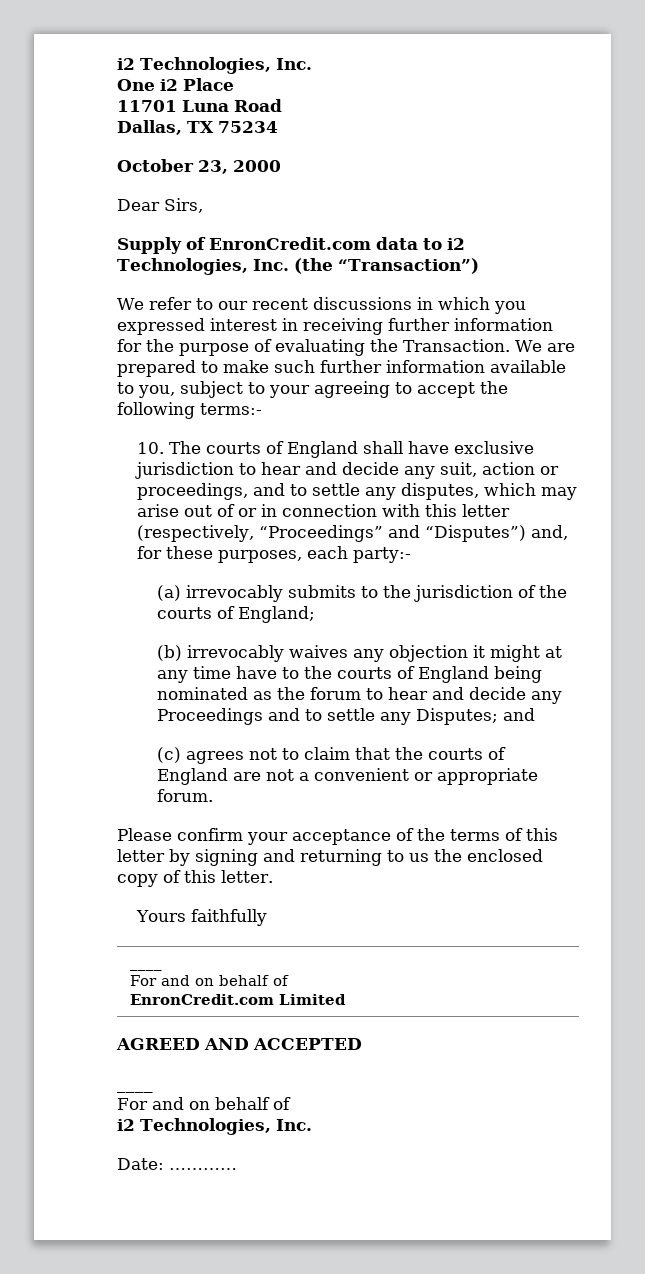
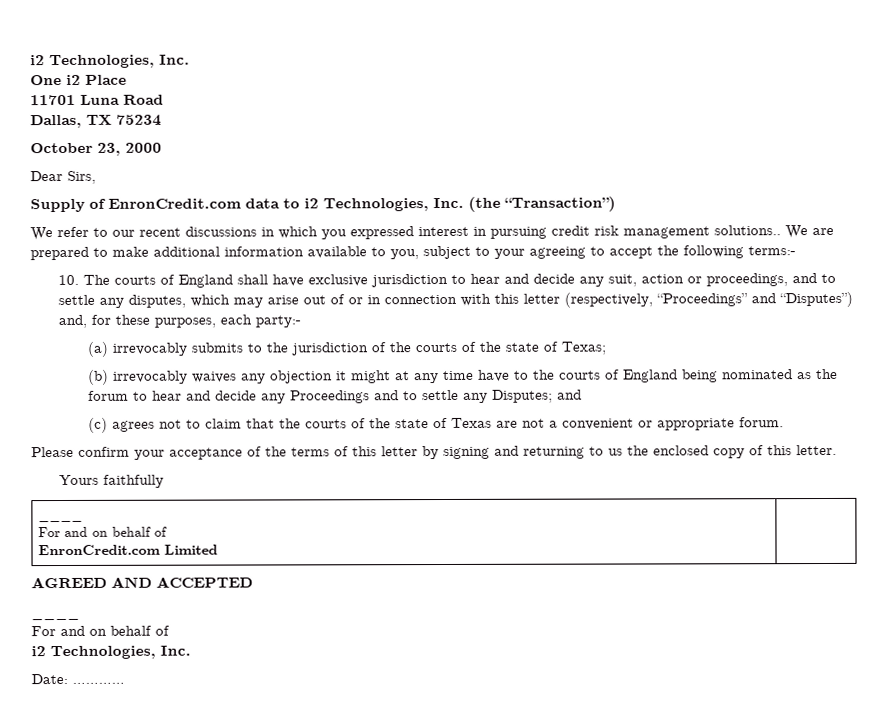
- We refer to our recent discussions in which you expressed interest in receiving further information for the purpose of evaluating the Transaction.
+ We refer to our recent discussions in which you expressed interest in pursuing credit risk management solutions..
- We are prepared to make such further information available to you, subject to your agreeing to accept the following terms:-
+ We are prepared to make additional information available to you, subject to your agreeing to accept the following terms:-
- (a) irrevocably submits to the jurisdiction of the courts of England;
+ (a) irrevocably submits to the jurisdiction of the courts of the state of Texas;
- (c) agrees not to claim that the courts of England are not a convenient or appropriate forum.
+ (c) agrees not to claim that the courts of the state of Texas are not a convenient or appropriate forum.

